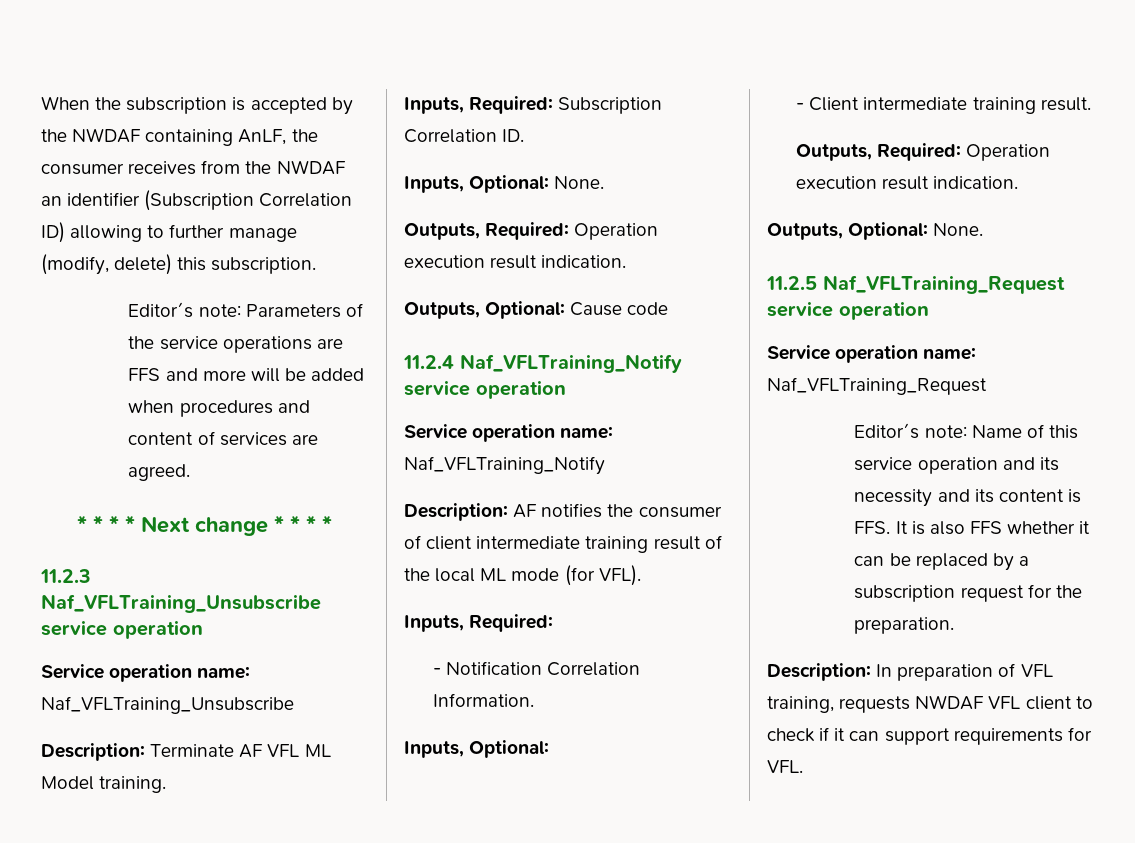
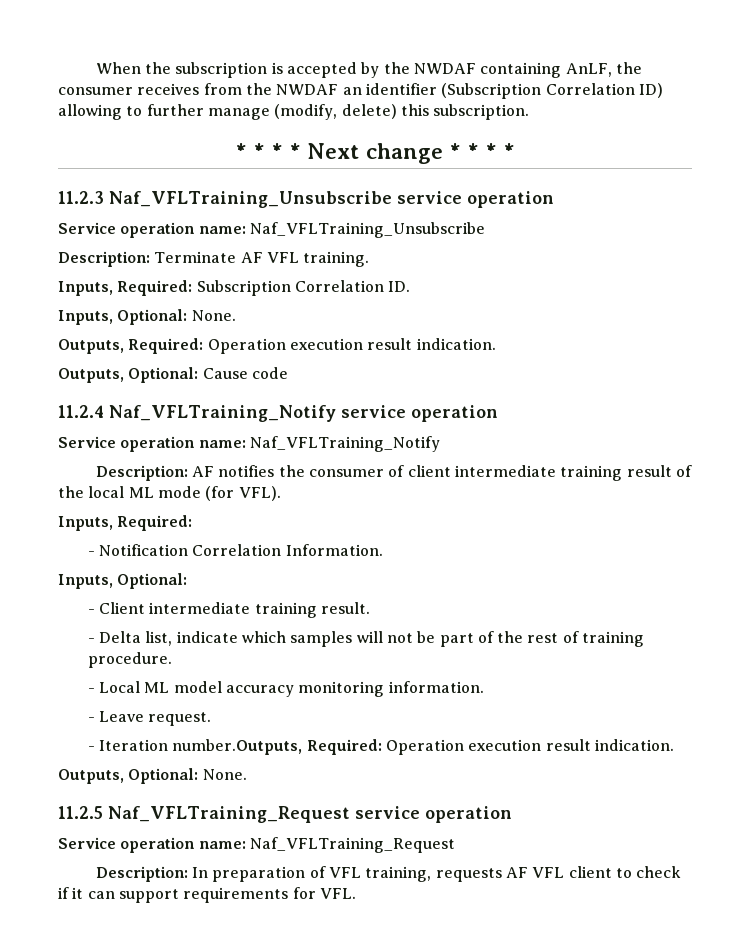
- Editor´s note: Parameters of the service operations are FFS and more will be added when procedures and content of services are agreed.
- Description: Terminate AF VFL ML Model training.
+ Description: Terminate AF VFL training.
  - Client intermediate training result.
- Outputs, Required: Operation execution result indication.
+ - Delta list, indicate which samples will not be part of the rest of training procedure.
+ - Local ML model accuracy monitoring information.
+ - Leave request.
+ - Iteration number.Outputs, Required: Operation execution result indication.
- Editor´s note: Name of this service operation and its necessity and its content is FFS. It is also FFS whether it can be replaced by a subscription request for the preparation.
- Description: In preparation of VFL training, requests NWDAF VFL client to check if it can support requirements for VFL.
+ Description: In preparation of VFL training, requests AF VFL client to check if it can support requirements for VFL.

